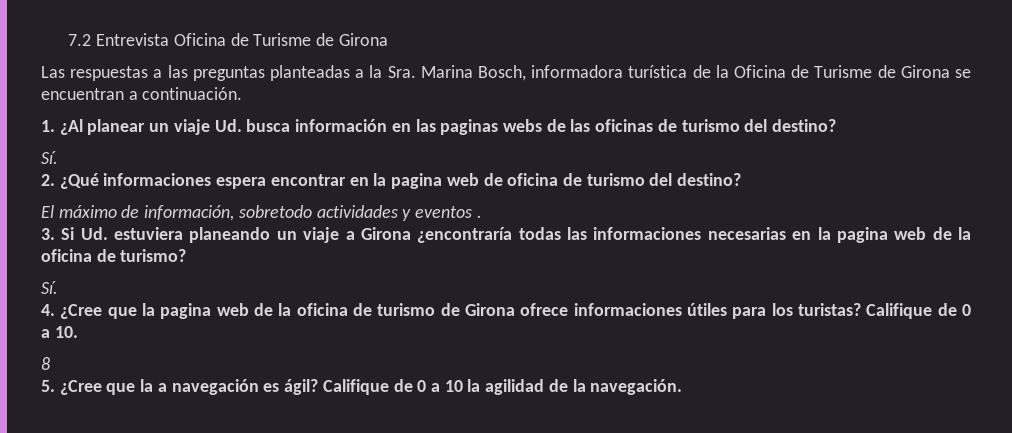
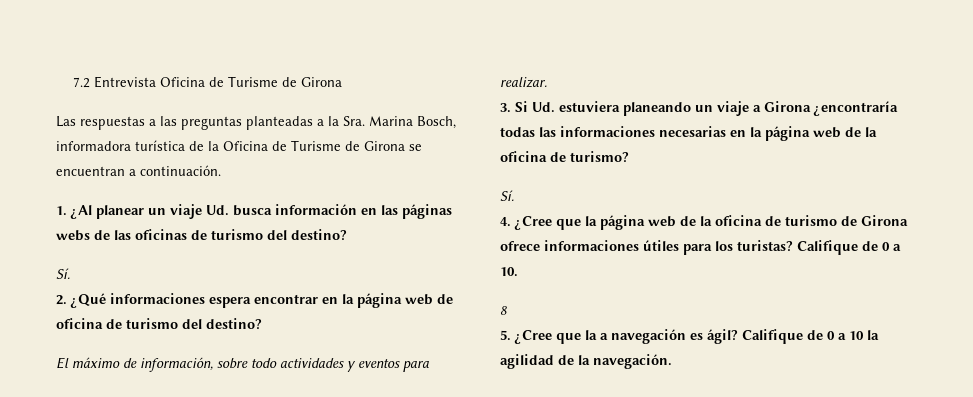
- 1. ¿Al planear un viaje Ud. busca información en las paginas webs de las oficinas de turismo del destino?
+ 1. ¿Al planear un viaje Ud. busca información en las páginas webs de las oficinas de turismo del destino?
- 2. ¿Qué informaciones espera encontrar en la pagina web de oficina de turismo del destino?
+ 2. ¿Qué informaciones espera encontrar en la página web de oficina de turismo del destino?
- El máximo de información, sobretodo actividades y eventos .
+ El máximo de información, sobre todo actividades y eventos para realizar.
- 3. Si Ud. estuviera planeando un viaje a Girona ¿encontraría todas las informaciones necesarias en la pagina web de la oficina de turismo?
+ 3. Si Ud. estuviera planeando un viaje a Girona ¿encontraría todas las informaciones necesarias en la página web de la oficina de turismo?
- 4. ¿Cree que la pagina web de la oficina de turismo de Girona ofrece informaciones útiles para los turistas?
+ 4. ¿Cree que la página web de la oficina de turismo de Girona ofrece informaciones útiles para los turistas?

